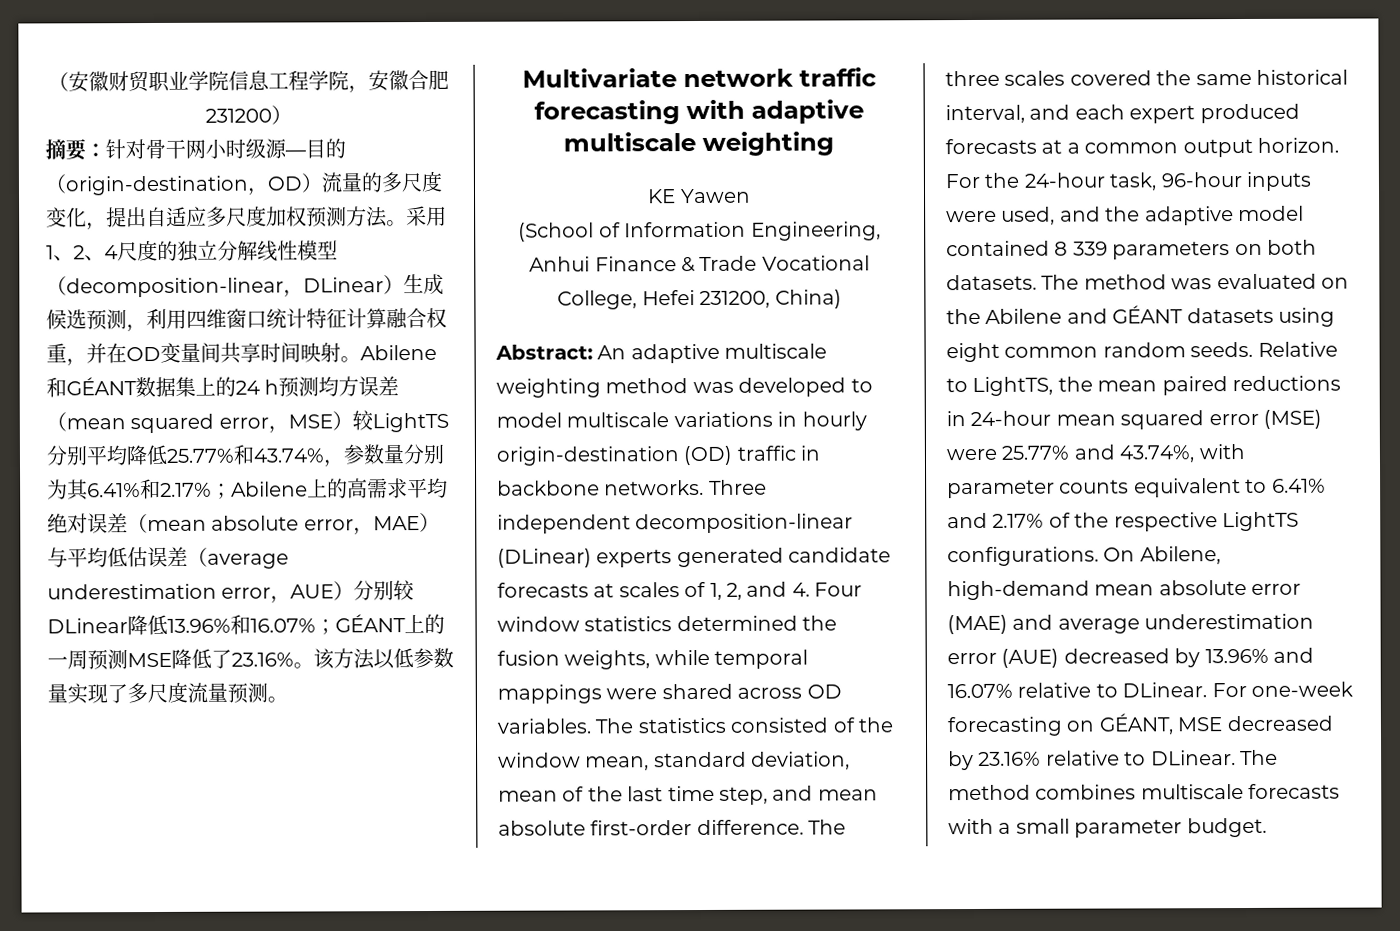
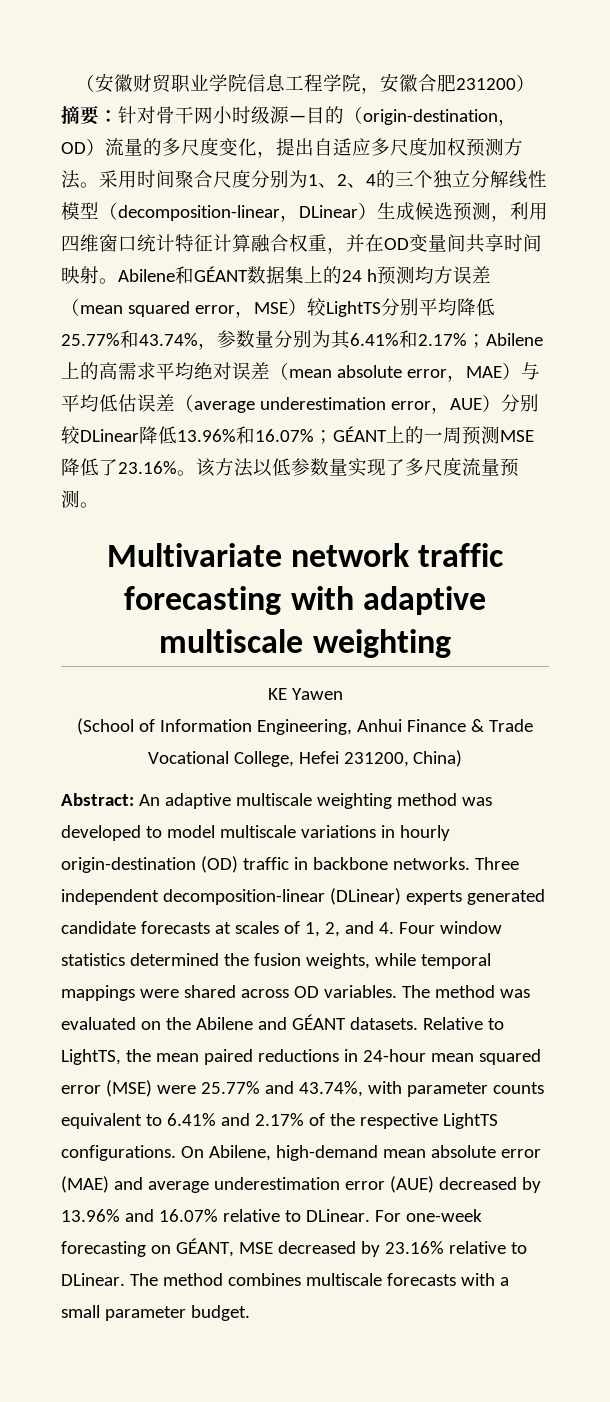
- 采用1、2、4尺度的独立分解线性模型（decomposition-linear，DLinear）生成候选预测，利用四维窗口统计特征计算融合权重，并在OD变量间共享时间映射。
+ 采用时间聚合尺度分别为1、2、4的三个独立分解线性模型（decomposition-linear，DLinear）生成候选预测，利用四维窗口统计特征计算融合权重，并在OD变量间共享时间映射。
- The statistics consisted of the window mean, standard deviation, mean of the last time step, and mean absolute first-order difference. The three scales covered the same historical interval, and each expert produced forecasts at a common output horizon. For the 24-hour task, 96-hour inputs were used, and the adaptive model contained 8 339 parameters on both datasets. The method was evaluated on the Abilene and GÉANT datasets using eight common random seeds.
+ The method was evaluated on the Abilene and GÉANT datasets.

